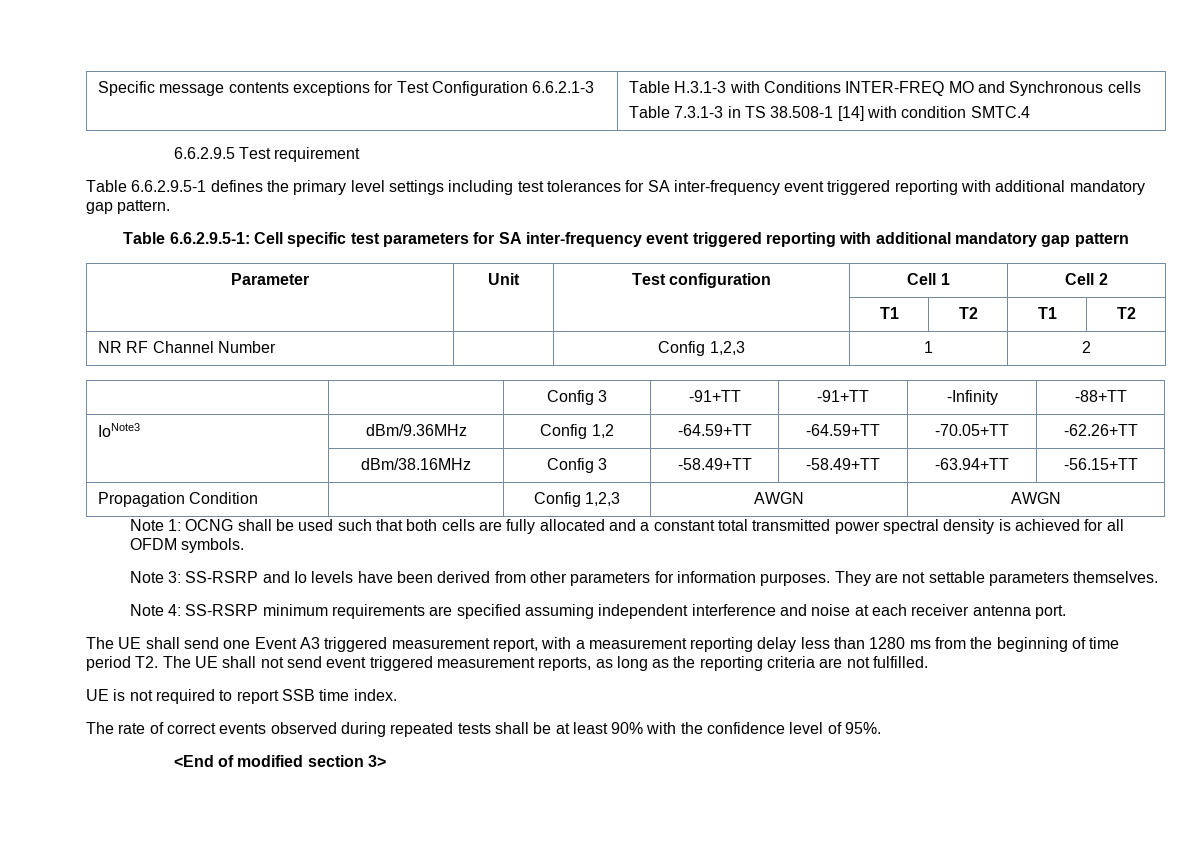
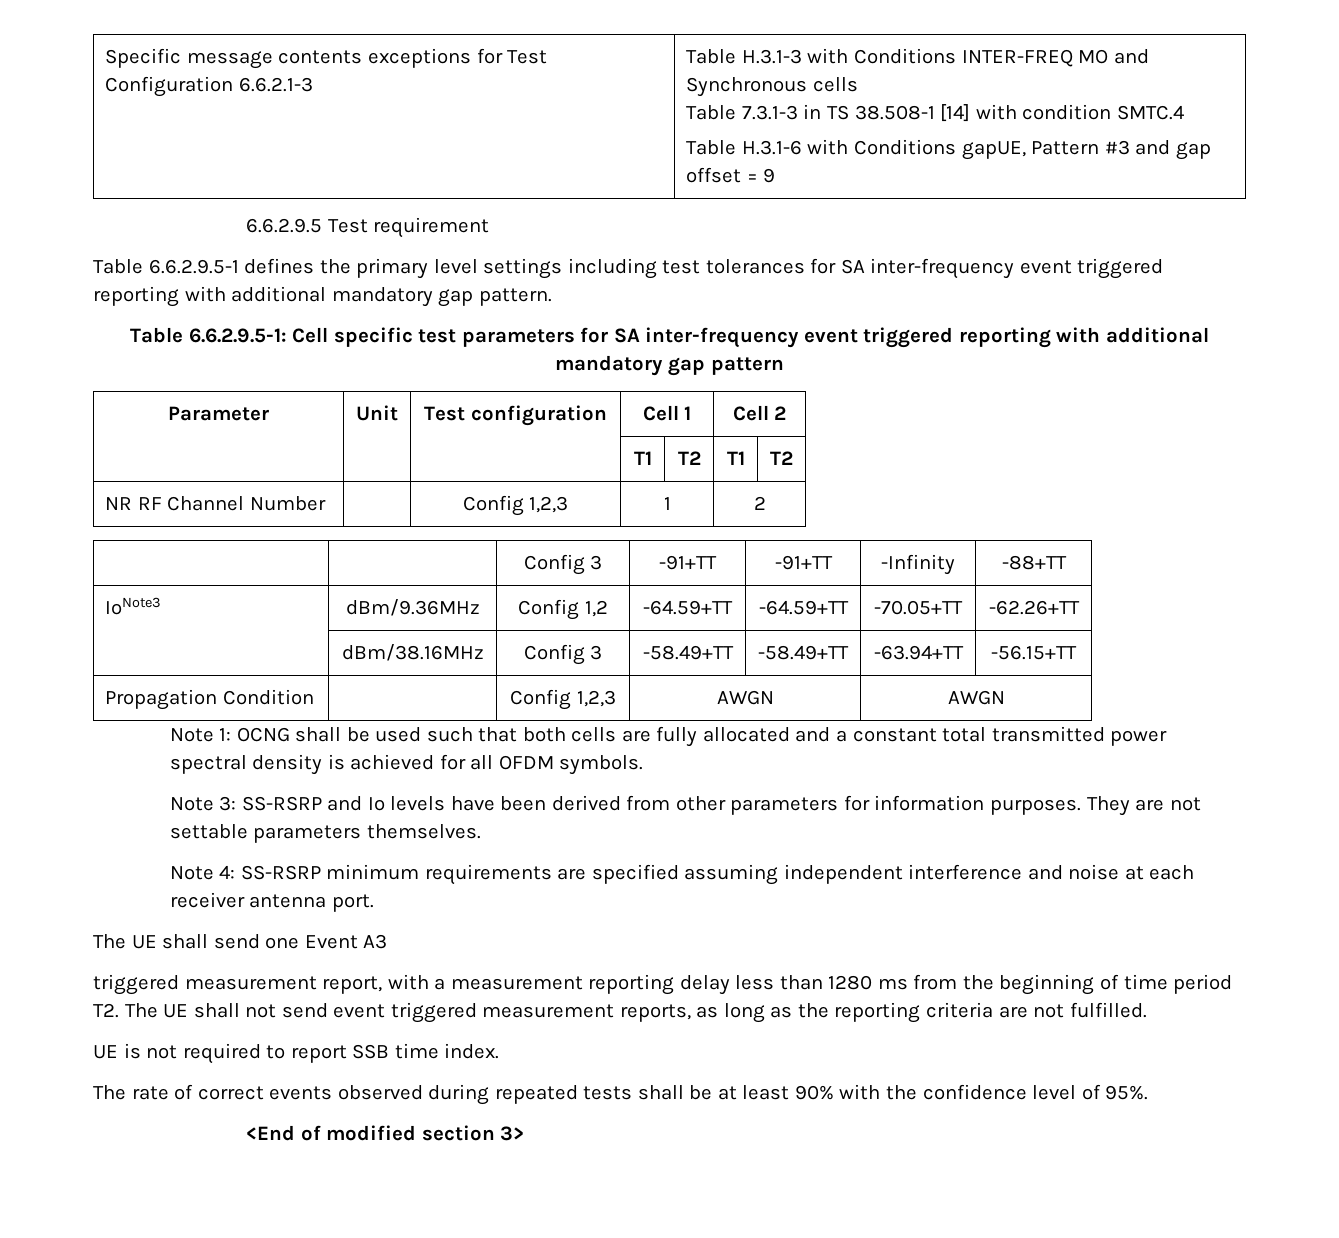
  Specific message contents exceptions for Test Configuration 6.6.2.1-3 | Table H.3.1-3 with Conditions INTER-FREQ MO and Synchronous cells
  Table 7.3.1-3 in TS 38.508-1 [14] with condition SMTC.4
+ Table H.3.1-6 with Conditions gapUE, Pattern #3 and gap offset = 9
- The UE shall send one Event A3 triggered measurement report, with a measurement reporting delay less than 1280 ms from the beginning of time period T2. The UE shall not send event triggered measurement reports, as long as the reporting criteria are not fulfilled.
+ The UE shall send one Event A3
+ triggered measurement report, with a measurement reporting delay less than 1280 ms from the beginning of time period T2. The UE shall not send event triggered measurement reports, as long as the reporting criteria are not fulfilled.

